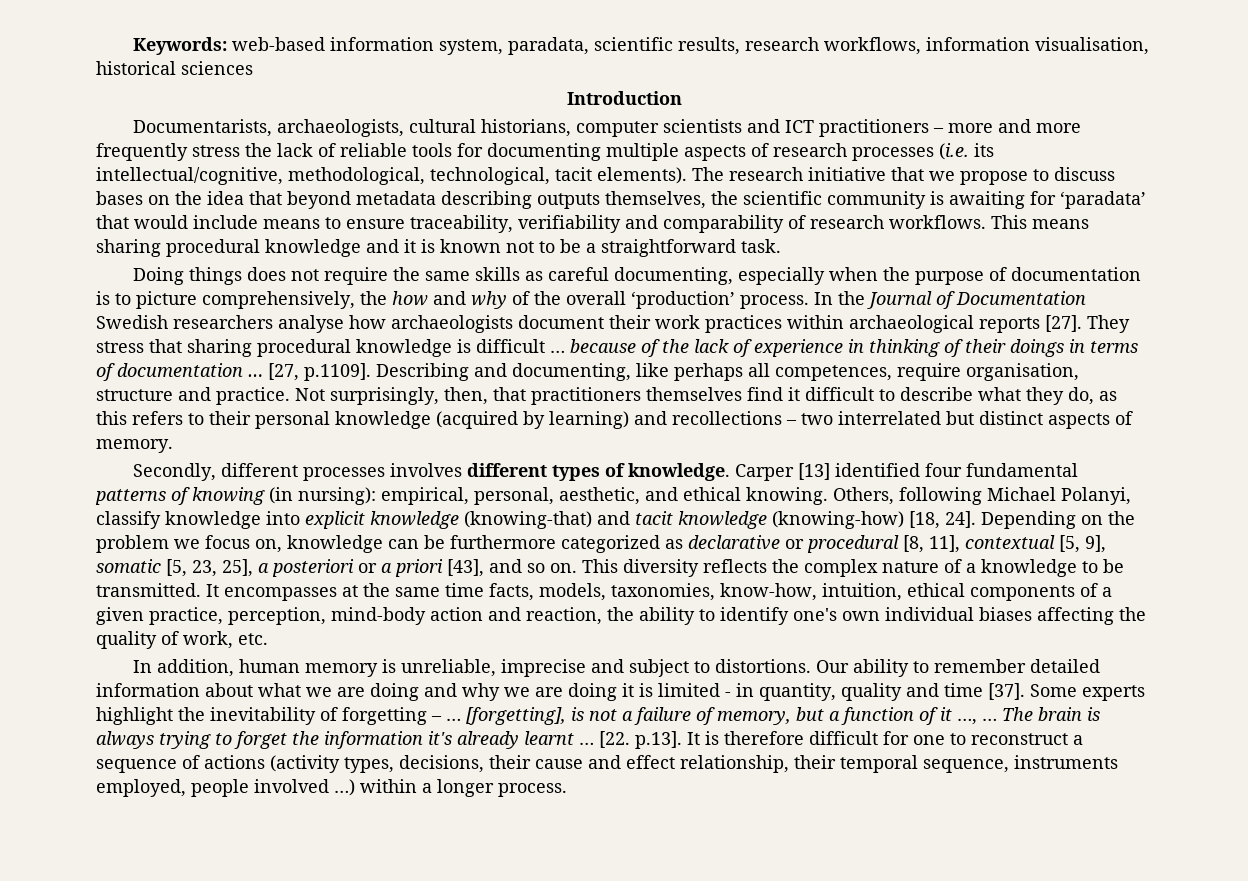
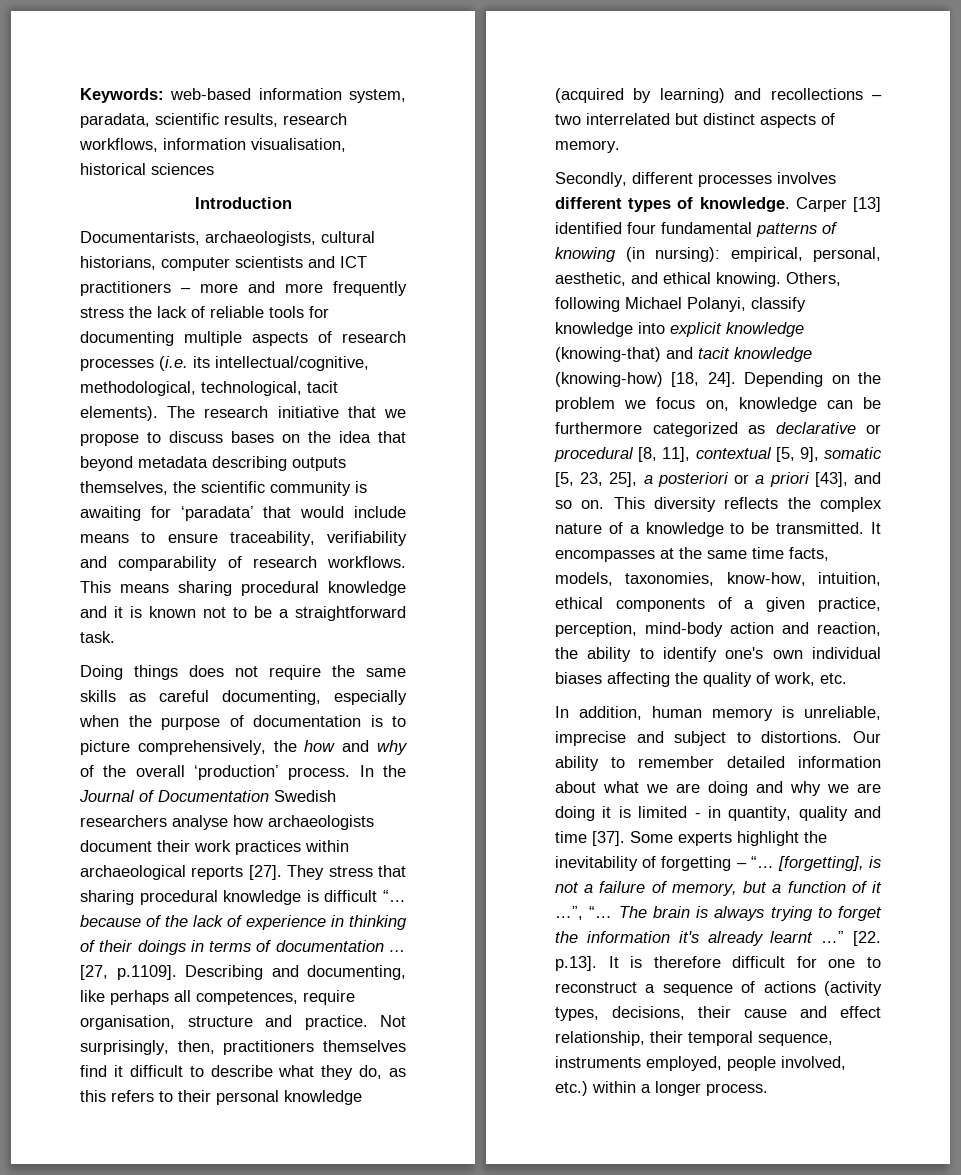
- They stress that sharing procedural knowledge is difficult … because of the lack of experience in thinking of their doings in terms of documentation …
+ They stress that sharing procedural knowledge is difficult “… because of the lack of experience in thinking of their doings in terms of documentation …
- Not surprisingly, then, that practitioners themselves find it difficult to describe what they do, as this refers to their personal knowledge (acquired by learning) and recollections – two interrelated but distinct aspects of memory.
+ Not surprisingly, then, practitioners themselves find it difficult to describe what they do, as this refers to their personal knowledge (acquired by learning) and recollections – two interrelated but distinct aspects of memory.
- Some experts highlight the inevitability of forgetting – …
+ Some experts highlight the inevitability of forgetting – “…
- [forgetting], is not a failure of memory, but a function of it …, …
+ [forgetting], is not a failure of memory, but a function of it …”, “…
- The brain is always trying to forget the information it's already learnt …
+ The brain is always trying to forget the information it's already learnt …”
- [22. p.13]. It is therefore difficult for one to reconstruct a sequence of actions (activity types, decisions, their cause and effect relationship, their temporal sequence, instruments employed, people involved …) within a longer process.
+ [22. p.13]. It is therefore difficult for one to reconstruct a sequence of actions (activity types, decisions, their cause and effect relationship, their temporal sequence, instruments employed, people involved, etc.) within a longer process.

